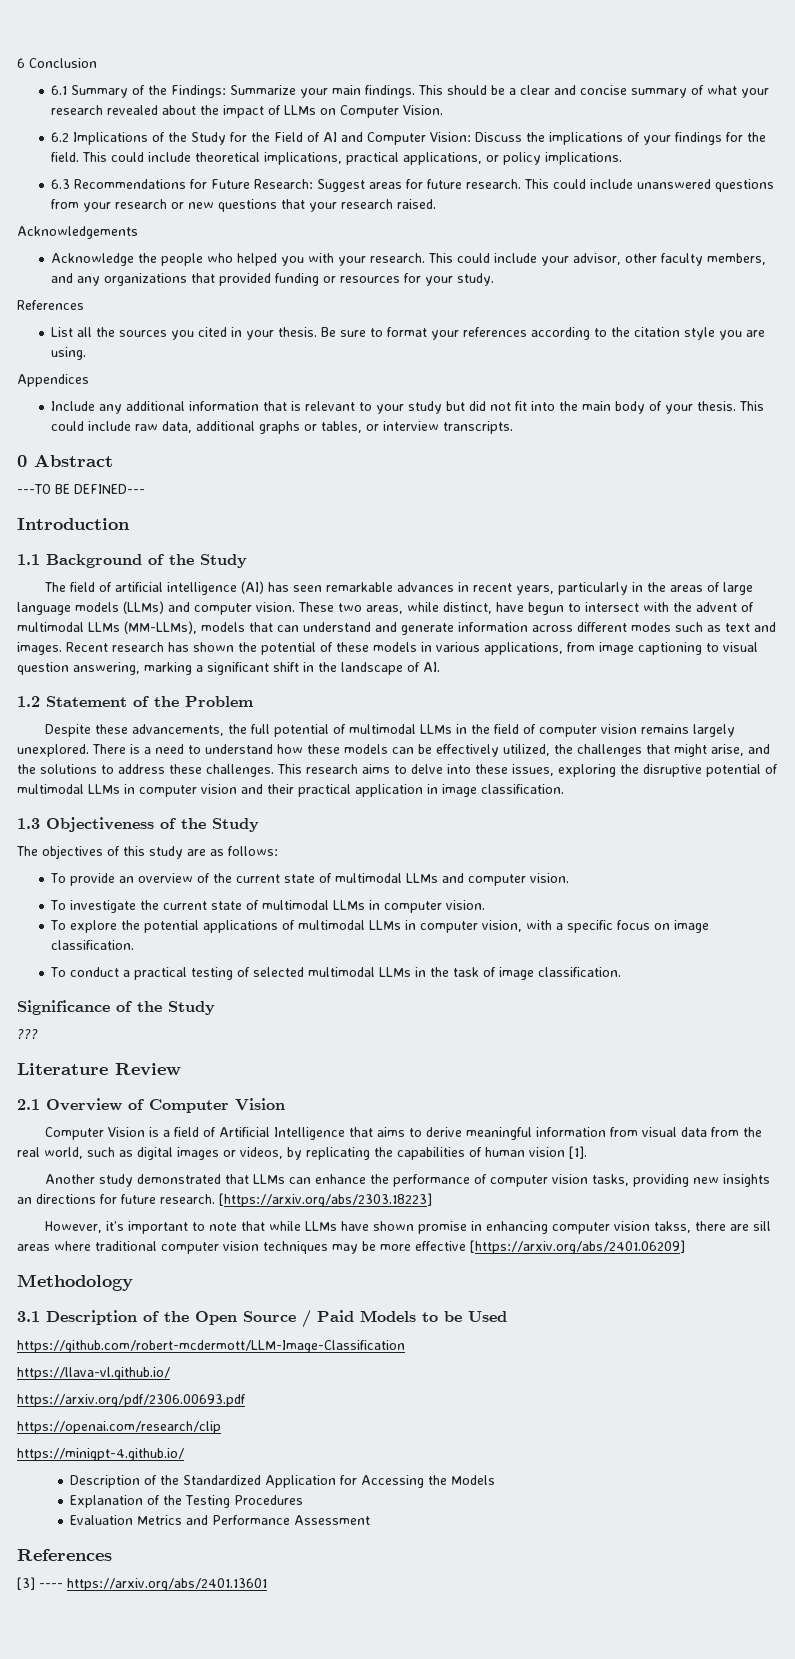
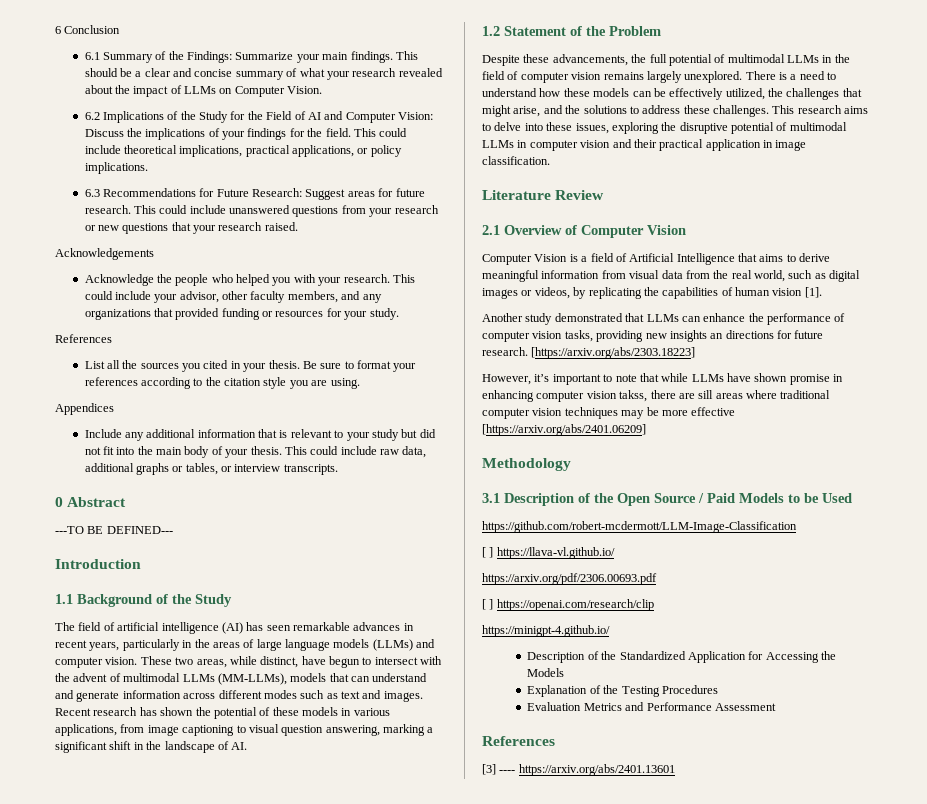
- 1.3 Objectiveness of the Study
- The objectives of this study are as follows:
- To provide an overview of the current state of multimodal LLMs and computer vision.
- To investigate the current state of multimodal LLMs in computer vision.
- To explore the potential applications of multimodal LLMs in computer vision, with a specific focus on image classification.
- To conduct a practical testing of selected multimodal LLMs in the task of image classification.
- Significance of the Study
- ???
- https://llava-vl.github.io/
+ [ ] https://llava-vl.github.io/
- https://openai.com/research/clip
+ [ ] https://openai.com/research/clip

